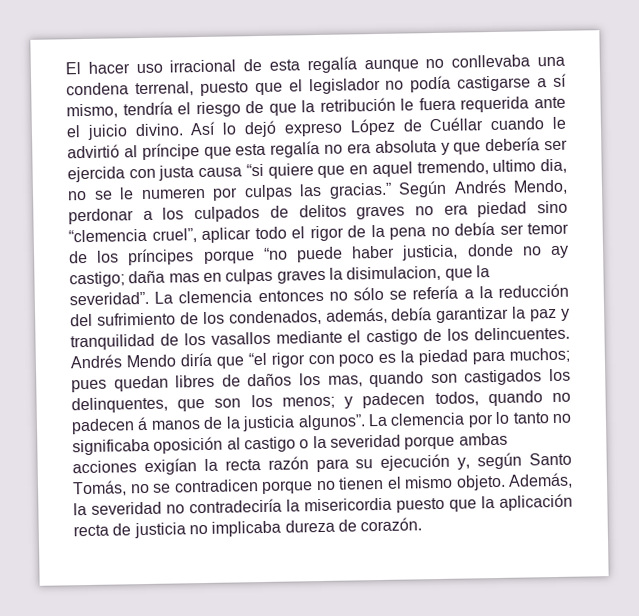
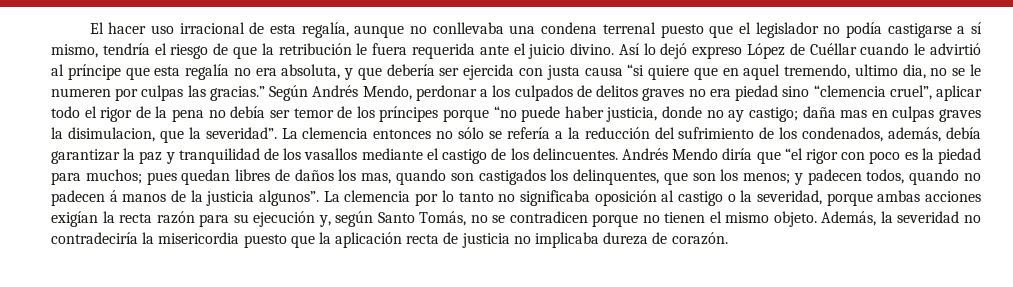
- El hacer uso irracional de esta regalía aunque no conllevaba una condena terrenal, puesto que el legislador no podía castigarse a sí mismo, tendría el riesgo de que la retribución le fuera requerida ante el juicio divino.
+ El hacer uso irracional de esta regalía, aunque no conllevaba una condena terrenal puesto que el legislador no podía castigarse a sí mismo, tendría el riesgo de que la retribución le fuera requerida ante el juicio divino.
- Así lo dejó expreso López de Cuéllar cuando le advirtió al príncipe que esta regalía no era absoluta y que debería ser ejercida con justa causa “si quiere que en aquel tremendo, ultimo dia, no se le numeren por culpas las gracias.”
+ Así lo dejó expreso López de Cuéllar cuando le advirtió al príncipe que esta regalía no era absoluta, y que debería ser ejercida con justa causa “si quiere que en aquel tremendo, ultimo dia, no se le numeren por culpas las gracias.”
- La clemencia por lo tanto no significaba oposición al castigo o la severidad porque ambas acciones exigían la recta razón para su ejecución y, según Santo Tomás, no se contradicen porque no tienen el mismo objeto.
+ La clemencia por lo tanto no significaba oposición al castigo o la severidad, porque ambas acciones exigían la recta razón para su ejecución y, según Santo Tomás, no se contradicen porque no tienen el mismo objeto.

